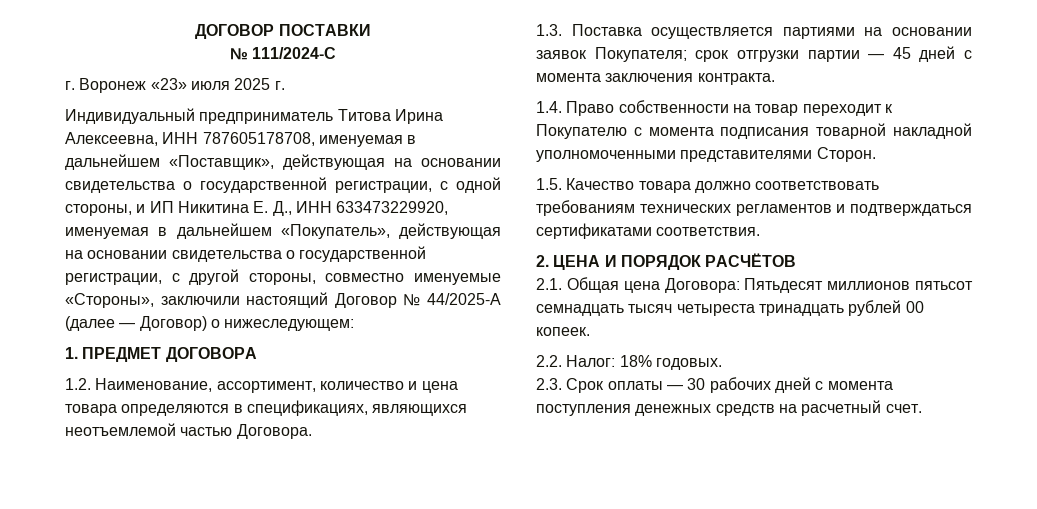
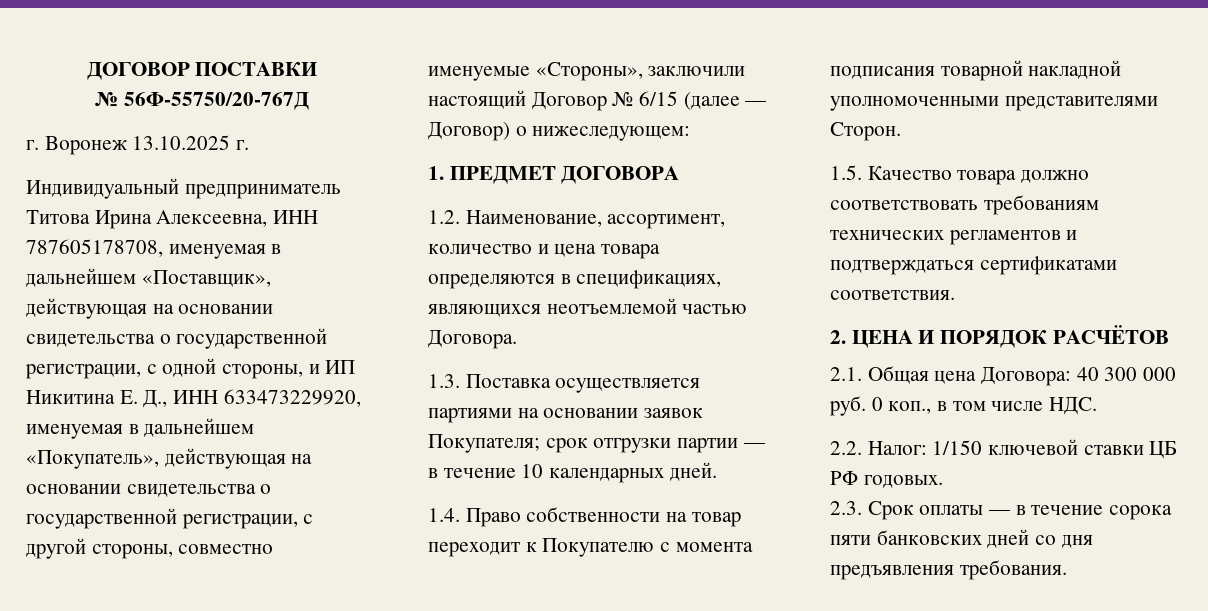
- № 111/2024-С
+ № 56Ф-55750/20-767Д
- г. Воронеж «23» июля 2025 г.
+ г. Воронеж 13.10.2025 г.
- Индивидуальный предприниматель Титова Ирина Алексеевна, ИНН 787605178708, именуемая в дальнейшем «Поставщик», действующая на основании свидетельства о государственной регистрации, с одной стороны, и ИП Никитина Е. Д., ИНН 633473229920, именуемая в дальнейшем «Покупатель», действующая на основании свидетельства о государственной регистрации, с другой стороны, совместно именуемые «Стороны», заключили настоящий Договор № 44/2025-А (далее — Договор) о нижеследующем:
+ Индивидуальный предприниматель Титова Ирина Алексеевна, ИНН 787605178708, именуемая в дальнейшем «Поставщик», действующая на основании свидетельства о государственной регистрации, с одной стороны, и ИП Никитина Е. Д., ИНН 633473229920, именуемая в дальнейшем «Покупатель», действующая на основании свидетельства о государственной регистрации, с другой стороны, совместно именуемые «Стороны», заключили настоящий Договор № 6/15 (далее — Договор) о нижеследующем:
- 1.3. Поставка осуществляется партиями на основании заявок Покупателя; срок отгрузки партии — 45 дней с момента заключения контракта.
+ 1.3. Поставка осуществляется партиями на основании заявок Покупателя; срок отгрузки партии — в течение 10 календарных дней.
- 2.1. Общая цена Договора: Пятьдесят миллионов пятьсот семнадцать тысяч четыреста тринадцать рублей 00 копеек.
- 2.2. Налог: 18% годовых.
+ 2.1. Общая цена Договора: 40 300 000 руб. 0 коп., в том числе НДС.
+ 2.2. Налог: 1/150 ключевой ставки ЦБ РФ годовых.
- 2.3. Срок оплаты — 30 рабочих дней с момента поступления денежных средств на расчетный счет.
+ 2.3. Срок оплаты — в течение сорока пяти банковских дней со дня предъявления требования.

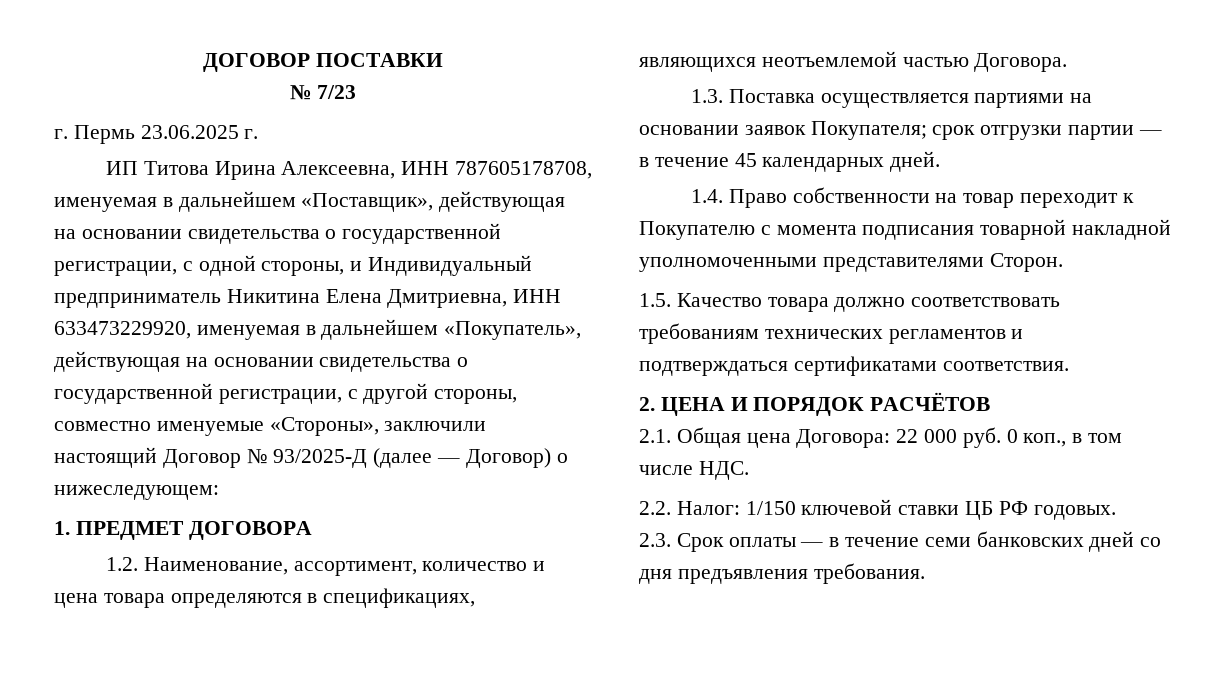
- № 56Ф-55750/20-767Д
- г. Воронеж 13.10.2025 г.
+ № 7/23
+ г. Пермь 23.06.2025 г.
- Индивидуальный предприниматель Титова Ирина Алексеевна, ИНН 787605178708, именуемая в дальнейшем «Поставщик», действующая на основании свидетельства о государственной регистрации, с одной стороны, и ИП Никитина Е. Д., ИНН 633473229920, именуемая в дальнейшем «Покупатель», действующая на основании свидетельства о государственной регистрации, с другой стороны, совместно именуемые «Стороны», заключили настоящий Договор № 6/15 (далее — Договор) о нижеследующем:
+ ИП Титова Ирина Алексеевна, ИНН 787605178708, именуемая в дальнейшем «Поставщик», действующая на основании свидетельства о государственной регистрации, с одной стороны, и Индивидуальный предприниматель Никитина Елена Дмитриевна, ИНН 633473229920, именуемая в дальнейшем «Покупатель», действующая на основании свидетельства о государственной регистрации, с другой стороны, совместно именуемые «Стороны», заключили настоящий Договор № 93/2025-Д (далее — Договор) о нижеследующем:
- 1.3. Поставка осуществляется партиями на основании заявок Покупателя; срок отгрузки партии — в течение 10 календарных дней.
+ 1.3. Поставка осуществляется партиями на основании заявок Покупателя; срок отгрузки партии — в течение 45 календарных дней.
- 2.1. Общая цена Договора: 40 300 000 руб. 0 коп., в том числе НДС.
+ 2.1. Общая цена Договора: 22 000 руб. 0 коп., в том числе НДС.
- 2.3. Срок оплаты — в течение сорока пяти банковских дней со дня предъявления требования.
+ 2.3. Срок оплаты — в течение семи банковских дней со дня предъявления требования.

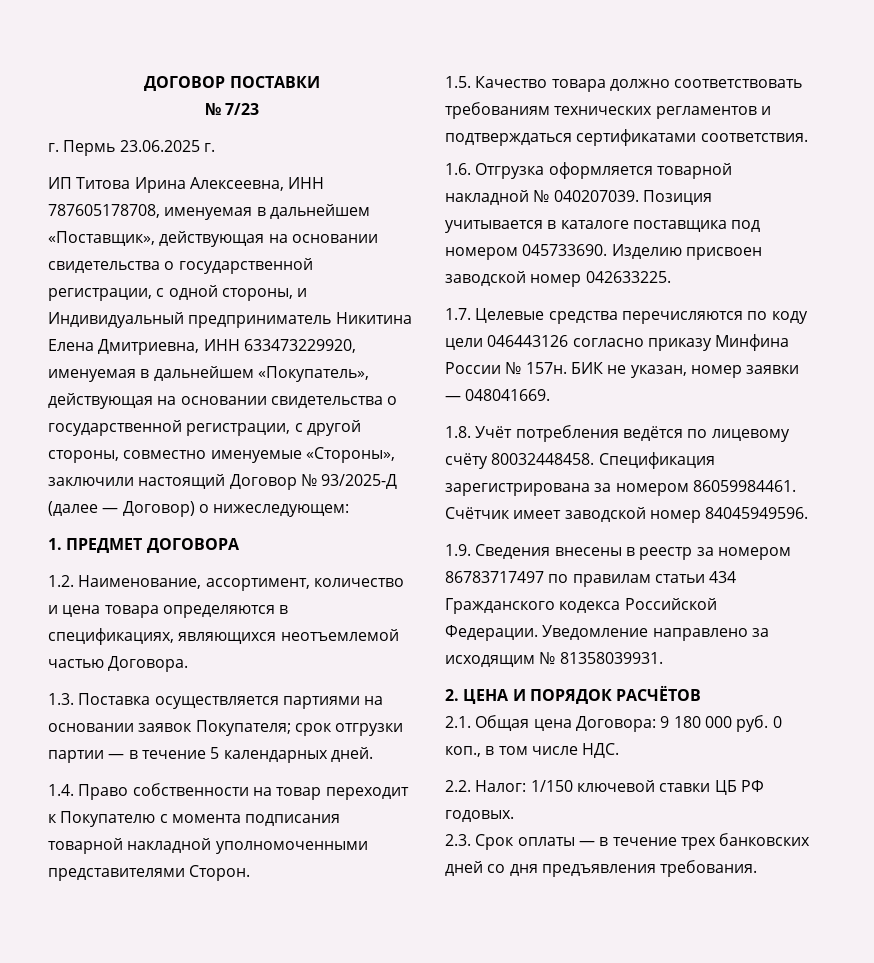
- 1.3. Поставка осуществляется партиями на основании заявок Покупателя; срок отгрузки партии — в течение 45 календарных дней.
+ 1.3. Поставка осуществляется партиями на основании заявок Покупателя; срок отгрузки партии — в течение 5 календарных дней.
+ 1.6. Отгрузка оформляется товарной накладной № 040207039. Позиция учитывается в каталоге поставщика под номером 045733690. Изделию присвоен заводской номер 042633225.
+ 1.7. Целевые средства перечисляются по коду цели 046443126 согласно приказу Минфина России № 157н. БИК не указан, номер заявки — 048041669.
+ 1.8. Учёт потребления ведётся по лицевому счёту 80032448458. Спецификация зарегистрирована за номером 86059984461. Счётчик имеет заводской номер 84045949596.
+ 1.9. Сведения внесены в реестр за номером 86783717497 по правилам статьи 434 Гражданского кодекса Российской Федерации. Уведомление направлено за исходящим № 81358039931.
- 2.1. Общая цена Договора: 22 000 руб. 0 коп., в том числе НДС.
+ 2.1. Общая цена Договора: 9 180 000 руб. 0 коп., в том числе НДС.
- 2.3. Срок оплаты — в течение семи банковских дней со дня предъявления требования.
+ 2.3. Срок оплаты — в течение трех банковских дней со дня предъявления требования.

